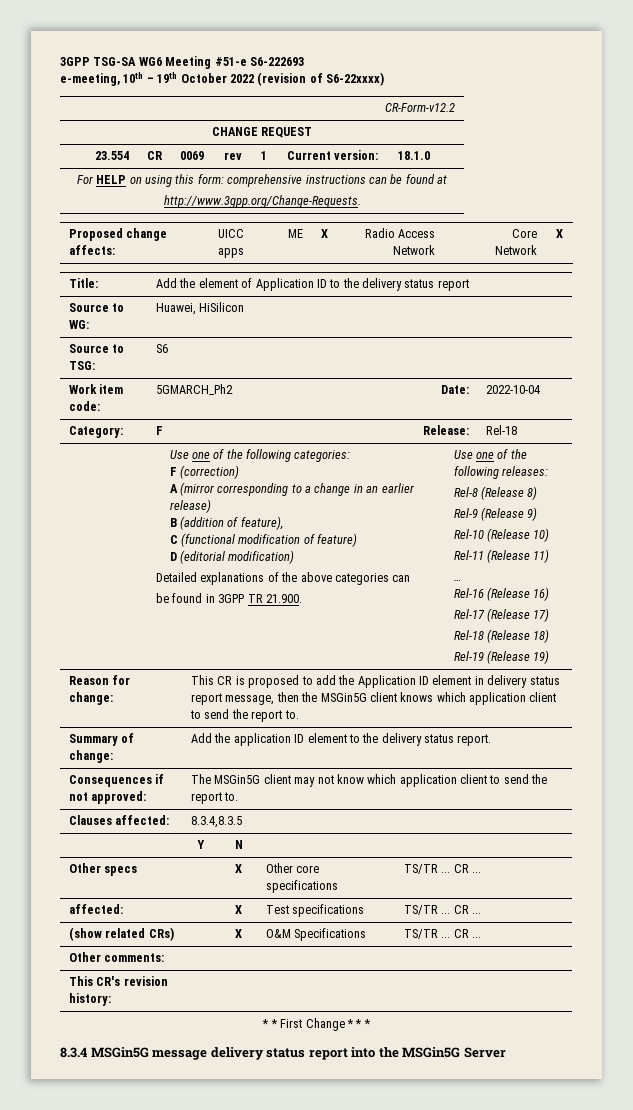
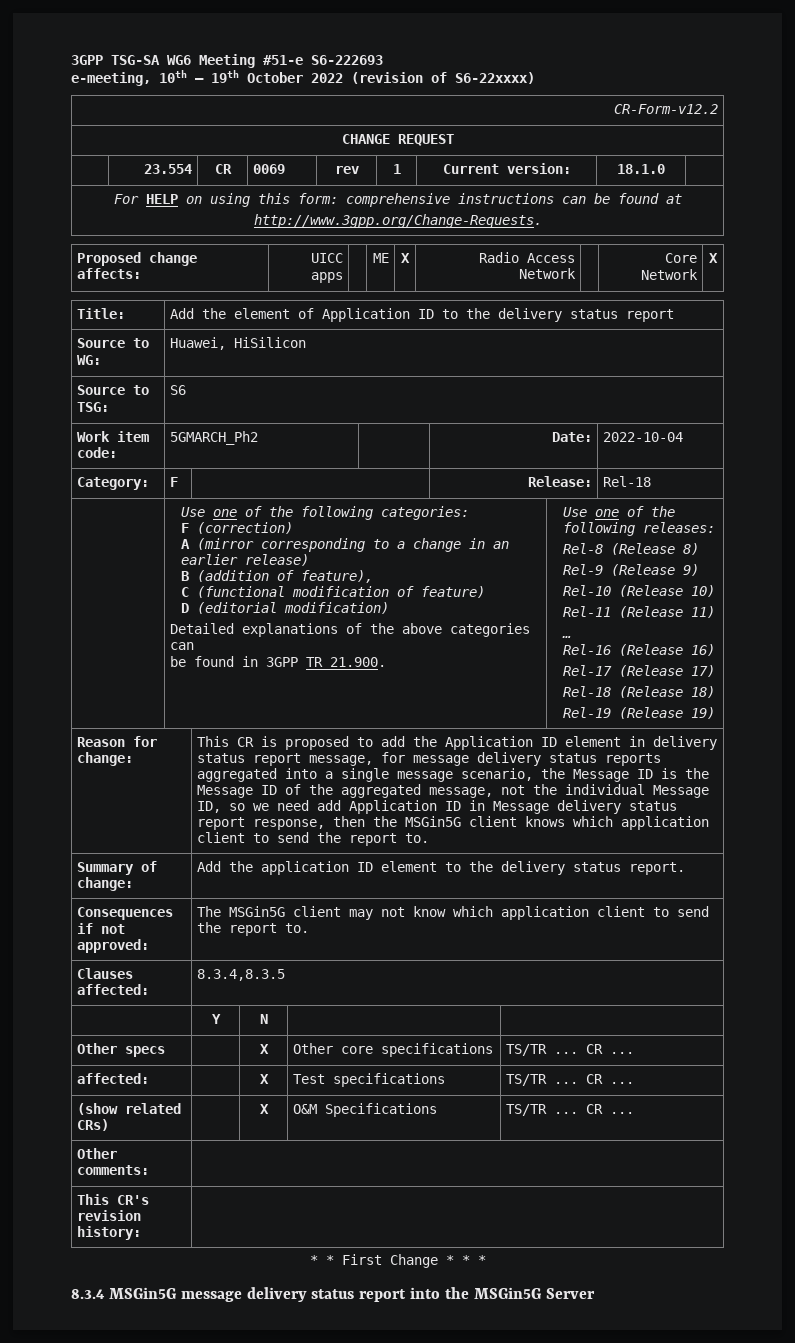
- This CR is proposed to add the Application ID element in delivery status report message, then the MSGin5G client knows which application client to send the report to.
+ This CR is proposed to add the Application ID element in delivery status report message, for message delivery status reports aggregated into a single message scenario, the Message ID is the Message ID of the aggregated message, not the individual Message ID, so we need add Application ID in Message delivery status report response, then the MSGin5G client knows which application client to send the report to.

